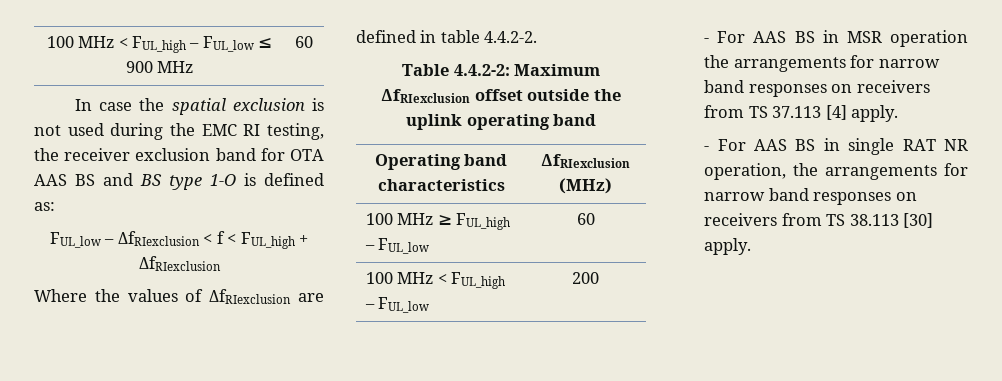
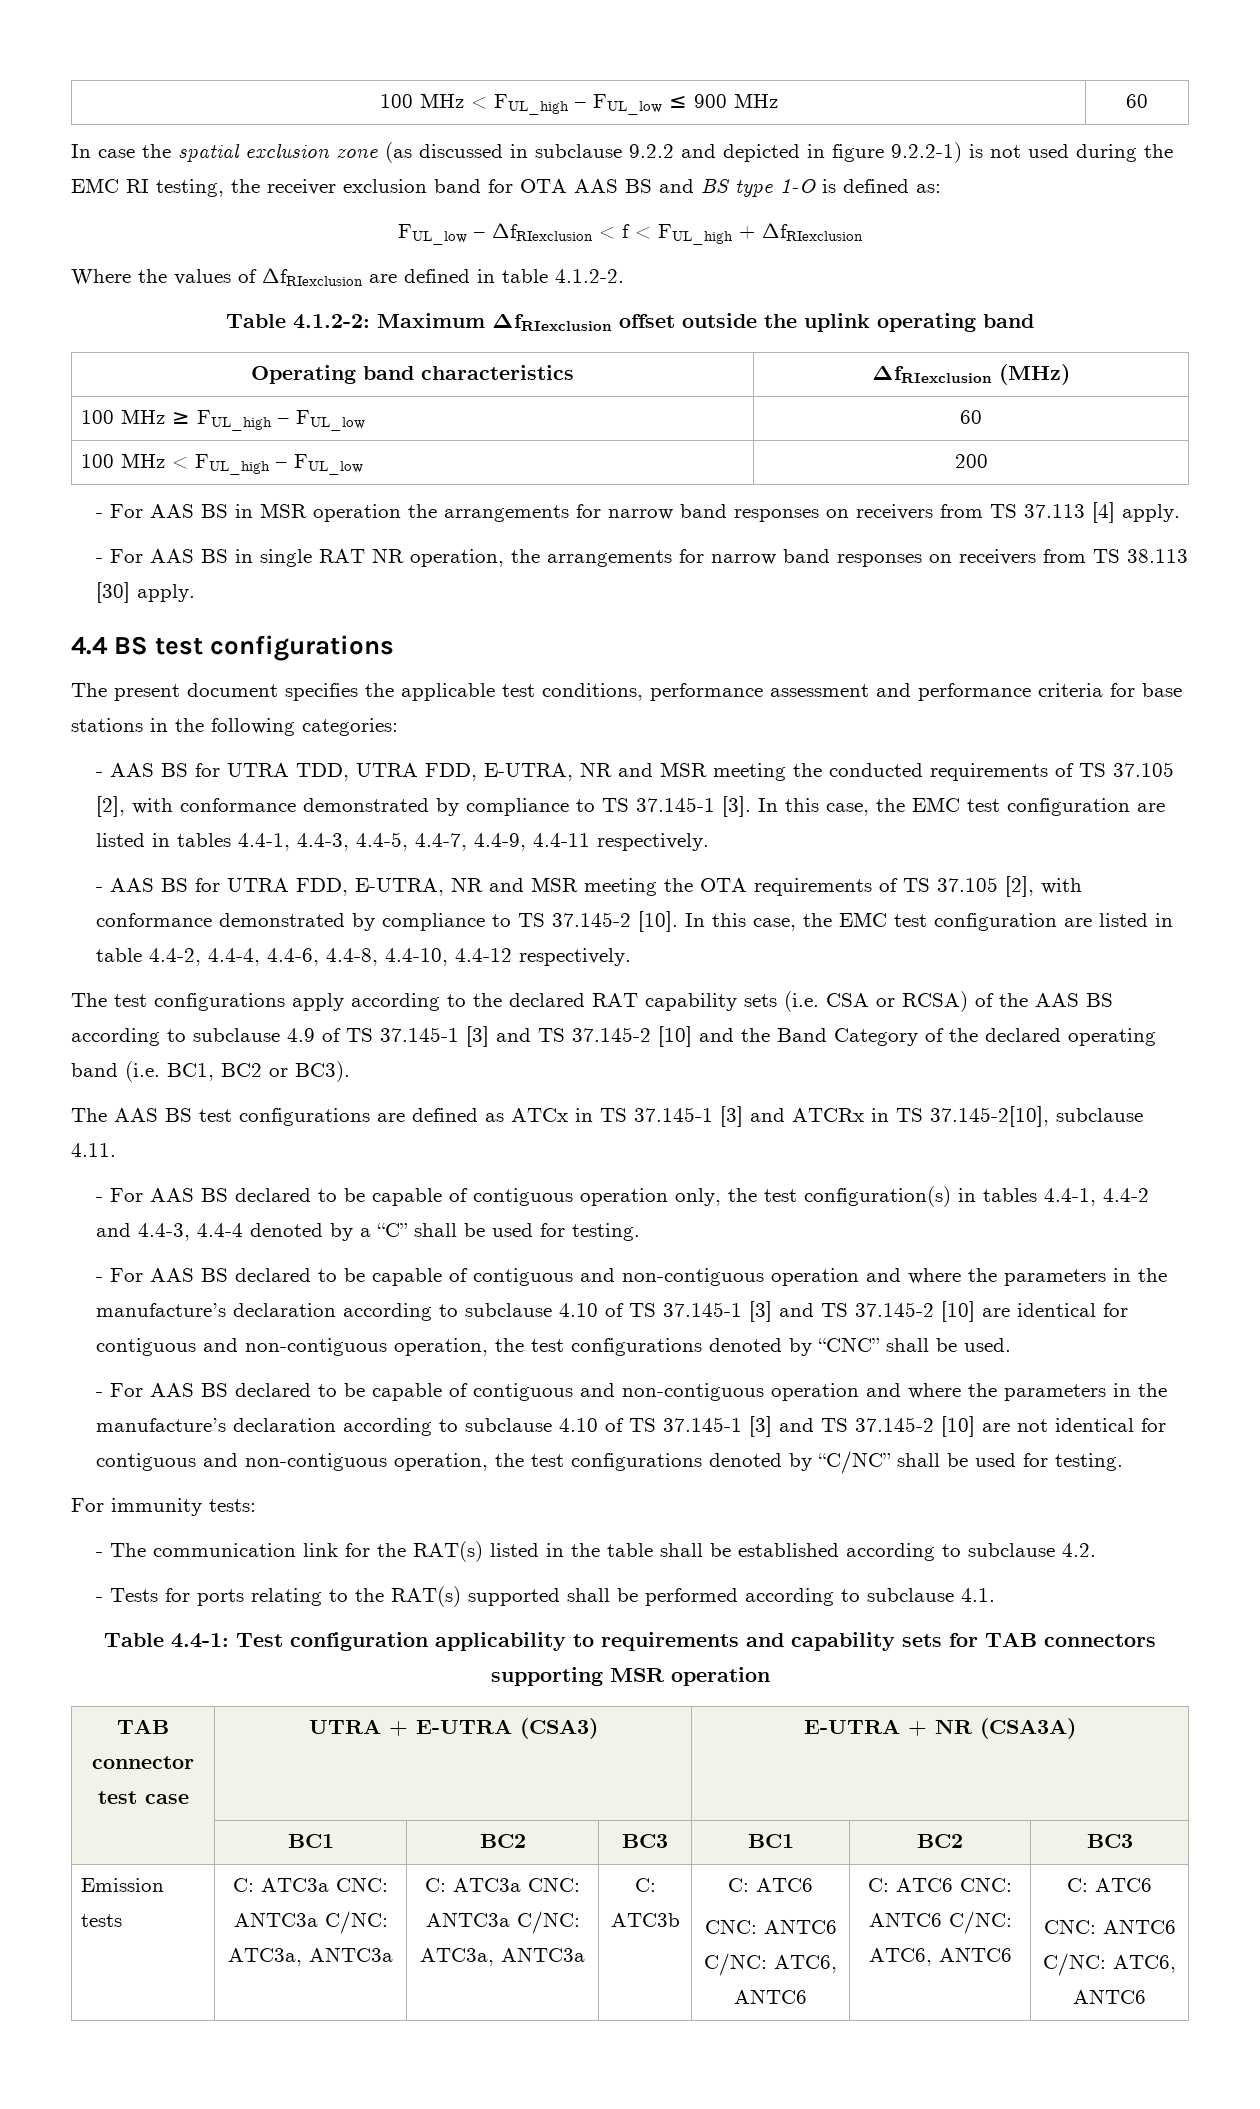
- In case the spatial exclusion is not used during the EMC RI testing, the receiver exclusion band for OTA AAS BS and BS type 1-O is defined as:
+ In case the spatial exclusion zone (as discussed in subclause 9.2.2 and depicted in figure 9.2.2-1) is not used during the EMC RI testing, the receiver exclusion band for OTA AAS BS and BS type 1-O is defined as:
- Where the values of ΔfRIexclusion are defined in table 4.4.2-2.
- Table 4.4.2-2: Maximum ΔfRIexclusion offset outside the uplink operating band
+ Where the values of ΔfRIexclusion are defined in table 4.1.2-2.
+ Table 4.1.2-2: Maximum ΔfRIexclusion offset outside the uplink operating band
+ 4.4 BS test configurations
+ The present document specifies the applicable test conditions, performance assessment and performance criteria for base stations in the following categories:
+ - AAS BS for UTRA TDD, UTRA FDD, E-UTRA, NR and MSR meeting the conducted requirements of TS 37.105 [2], with conformance demonstrated by compliance to TS 37.145-1 [3]. In this case, the EMC test configuration are listed in tables 4.4-1, 4.4-3, 4.4-5, 4.4-7, 4.4-9, 4.4-11 respectively.
+ - AAS BS for UTRA FDD, E-UTRA, NR and MSR meeting the OTA requirements of TS 37.105 [2], with conformance demonstrated by compliance to TS 37.145-2 [10]. In this case, the EMC test configuration are listed in table 4.4-2, 4.4-4, 4.4-6, 4.4-8, 4.4-10, 4.4-12 respectively.
+ The test configurations apply according to the declared RAT capability sets (i.e. CSA or RCSA) of the AAS BS according to subclause 4.9 of TS 37.145-1 [3] and TS 37.145-2 [10] and the Band Category of the declared operating band (i.e. BC1, BC2 or BC3).
+ The AAS BS test configurations are defined as ATCx in TS 37.145-1 [3] and ATCRx in TS 37.145-2[10], subclause 4.11.
+ - For AAS BS declared to be capable of contiguous operation only, the test configuration(s) in tables 4.4-1, 4.4-2 and 4.4-3, 4.4-4 denoted by a “C” shall be used for testing.
+ - For AAS BS declared to be capable of contiguous and non-contiguous operation and where the parameters in the manufacture’s declaration according to subclause 4.10 of TS 37.145-1 [3] and TS 37.145-2 [10] are identical for contiguous and non-contiguous operation, the test configurations denoted by “CNC” shall be used.
+ - For AAS BS declared to be capable of contiguous and non-contiguous operation and where the parameters in the manufacture’s declaration according to subclause 4.10 of TS 37.145-1 [3] and TS 37.145-2 [10] are not identical for contiguous and non-contiguous operation, the test configurations denoted by “C/NC” shall be used for testing.
+ For immunity tests:
+ - The communication link for the RAT(s) listed in the table shall be established according to subclause 4.2.
+ - Tests for ports relating to the RAT(s) supported shall be performed according to subclause 4.1.
+ Table 4.4-1: Test configuration applicability to requirements and capability sets for TAB connectors supporting MSR operation
+ TAB connector test case | UTRA + E-UTRA (CSA3) | E-UTRA + NR (CSA3A)
+ | BC1 | BC2 | BC3 | BC1 | BC2 | BC3
+ Emission tests | C: ATC3a CNC: ANTC3a C/NC: ATC3a, ANTC3a | C: ATC3a CNC: ANTC3a C/NC: ATC3a, ANTC3a | C: ATC3b | C: ATC6
+ CNC: ANTC6 C/NC: ATC6, ANTC6 | C: ATC6 CNC: ANTC6 C/NC: ATC6, ANTC6 | C: ATC6
+ CNC: ANTC6 C/NC: ATC6, ANTC6

